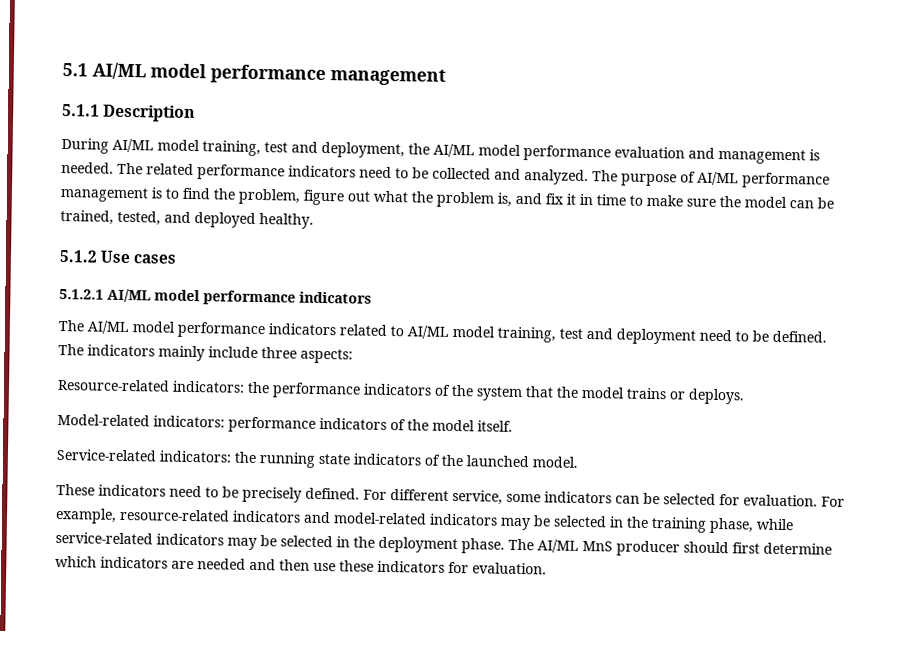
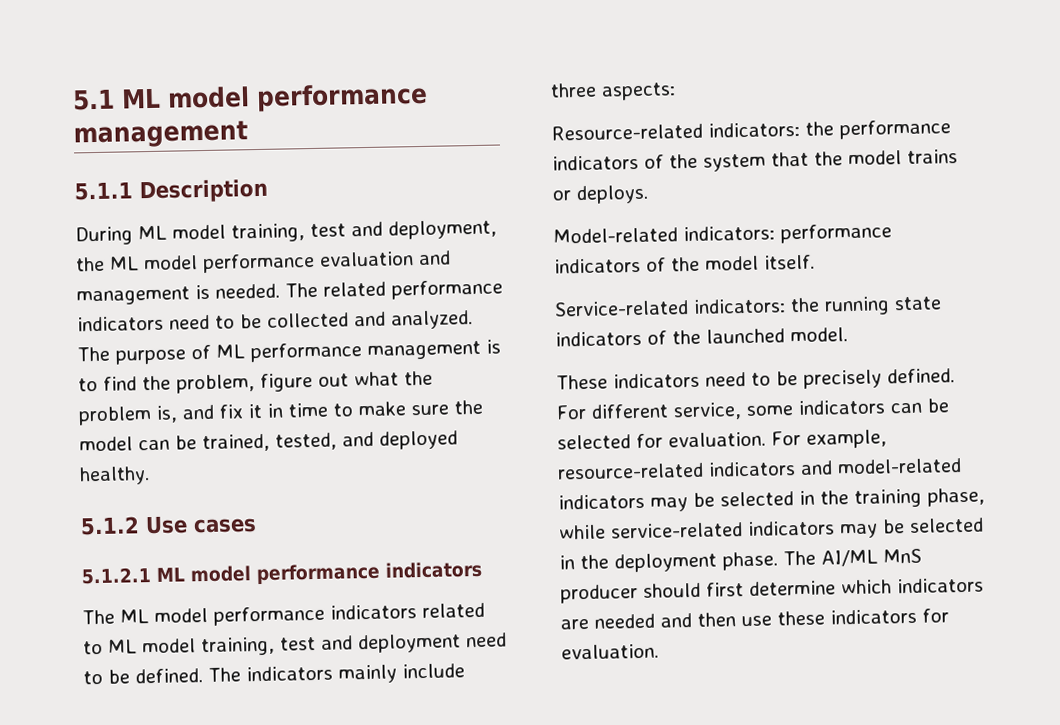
- 5.1 AI/ML model performance management
+ 5.1 ML model performance management
- During AI/ML model training, test and deployment, the AI/ML model performance evaluation and management is needed.
+ During ML model training, test and deployment, the ML model performance evaluation and management is needed.
- The purpose of AI/ML performance management is to find the problem, figure out what the problem is, and fix it in time to make sure the model can be trained, tested, and deployed healthy.
+ The purpose of ML performance management is to find the problem, figure out what the problem is, and fix it in time to make sure the model can be trained, tested, and deployed healthy.
- 5.1.2.1 AI/ML model performance indicators
+ 5.1.2.1 ML model performance indicators
- The AI/ML model performance indicators related to AI/ML model training, test and deployment need to be defined.
+ The ML model performance indicators related to ML model training, test and deployment need to be defined.

